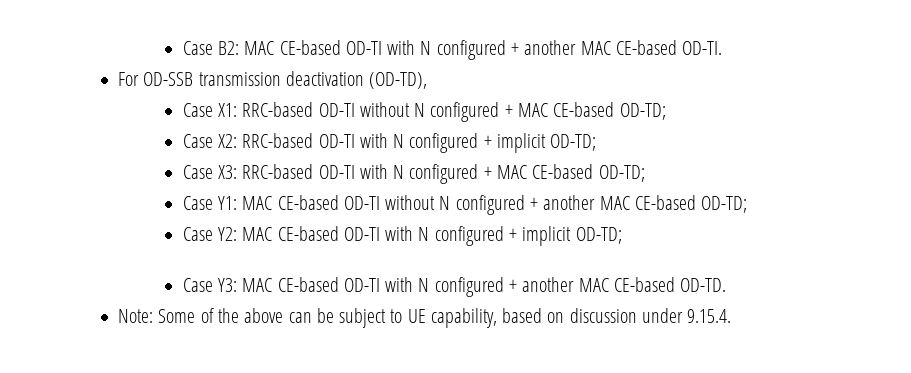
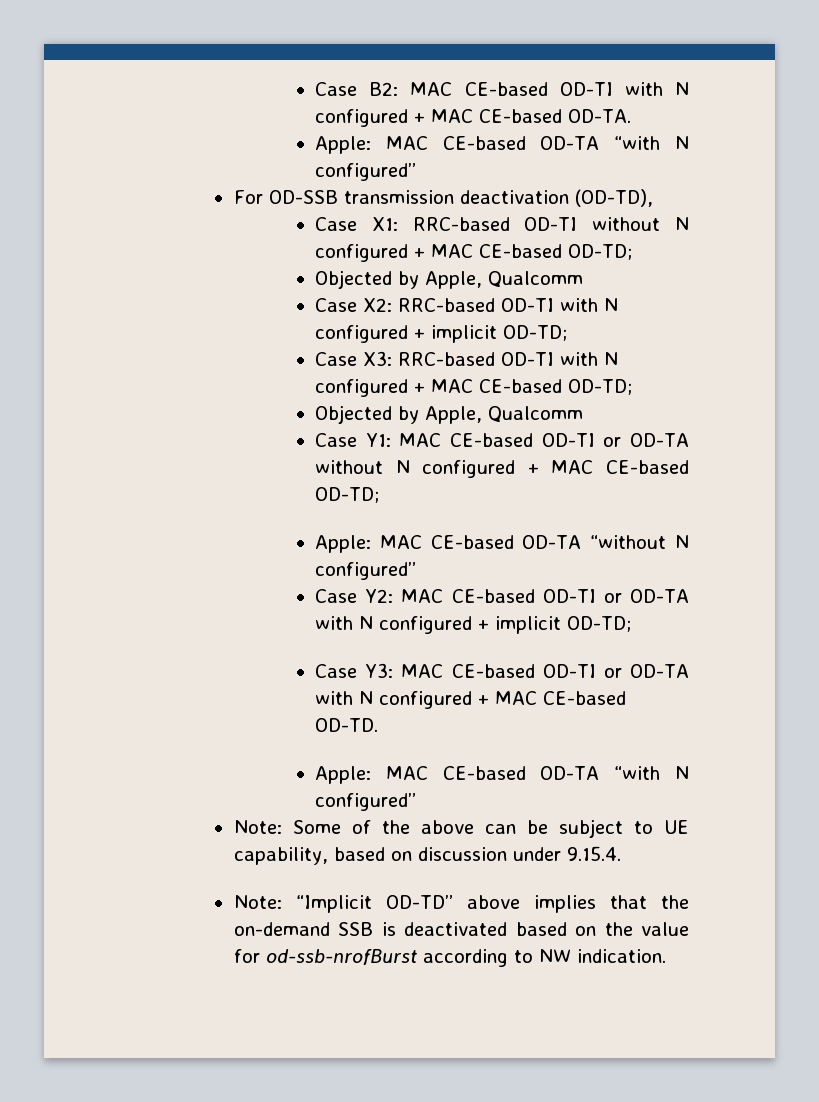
- Case B2: MAC CE-based OD-TI with N configured + another MAC CE-based OD-TI.
+ Case B2: MAC CE-based OD-TI with N configured + MAC CE-based OD-TA.
+ Apple: MAC CE-based OD-TA “with N configured”
  Case X1: RRC-based OD-TI without N configured + MAC CE-based OD-TD;
+ Objected by Apple, Qualcomm
  Case X3: RRC-based OD-TI with N configured + MAC CE-based OD-TD;
+ Objected by Apple, Qualcomm
- Case Y1: MAC CE-based OD-TI without N configured + another MAC CE-based OD-TD;
+ Case Y1: MAC CE-based OD-TI or OD-TA without N configured + MAC CE-based OD-TD;
+ Apple: MAC CE-based OD-TA “without N configured”
- Case Y2: MAC CE-based OD-TI with N configured + implicit OD-TD;
+ Case Y2: MAC CE-based OD-TI or OD-TA with N configured + implicit OD-TD;
- Case Y3: MAC CE-based OD-TI with N configured + another MAC CE-based OD-TD.
+ Case Y3: MAC CE-based OD-TI or OD-TA with N configured + MAC CE-based OD-TD.
+ Apple: MAC CE-based OD-TA “with N configured”
+ Note: “Implicit OD-TD” above implies that the on-demand SSB is deactivated based on the value for od-ssb-nrofBurst according to NW indication.

